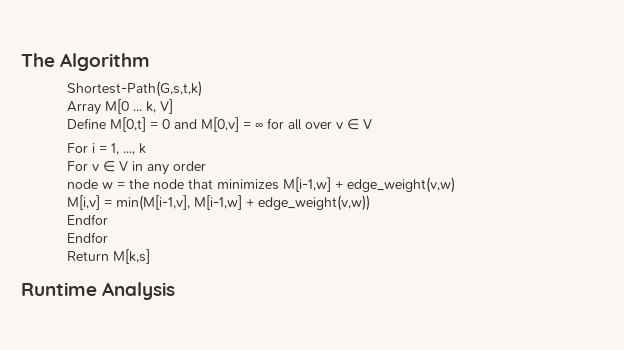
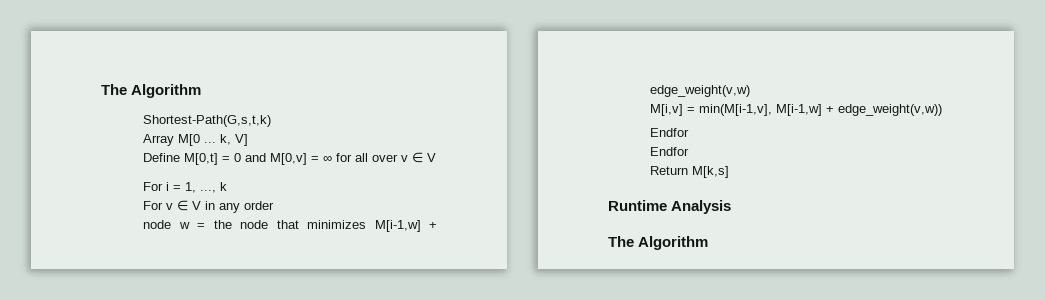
  Runtime Analysis
+ The Algorithm

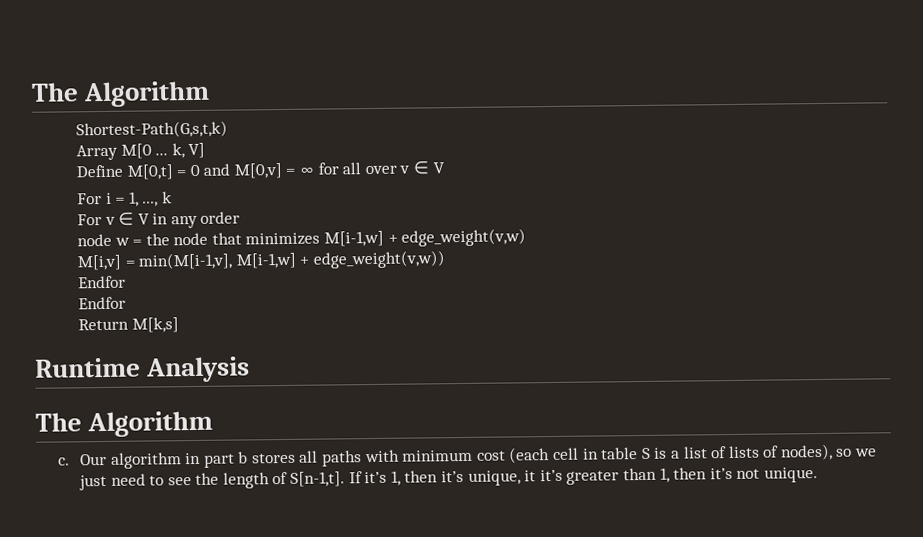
+ c. Our algorithm in part b stores all paths with minimum cost (each cell in table S is a list of lists of nodes), so we just need to see the length of S[n-1,t]. If it’s 1, then it’s unique, it it’s greater than 1, then it’s not unique.

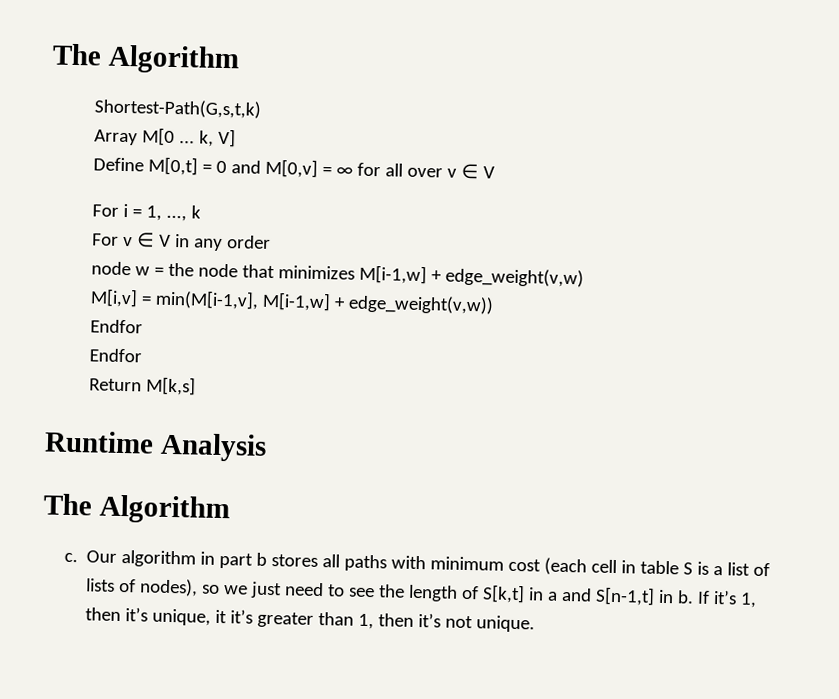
- Our algorithm in part b stores all paths with minimum cost (each cell in table S is a list of lists of nodes), so we just need to see the length of S[n-1,t].
+ Our algorithm in part b stores all paths with minimum cost (each cell in table S is a list of lists of nodes), so we just need to see the length of S[k,t] in a and S[n-1,t] in b.

